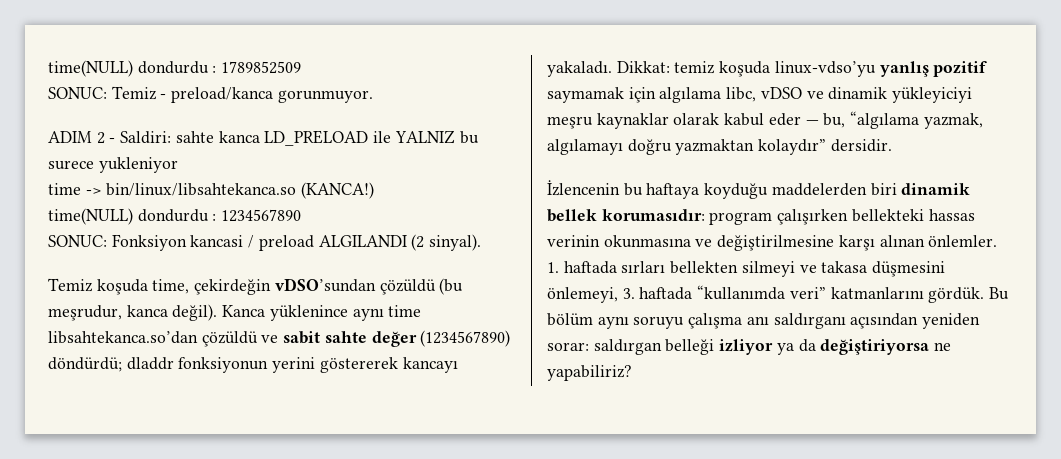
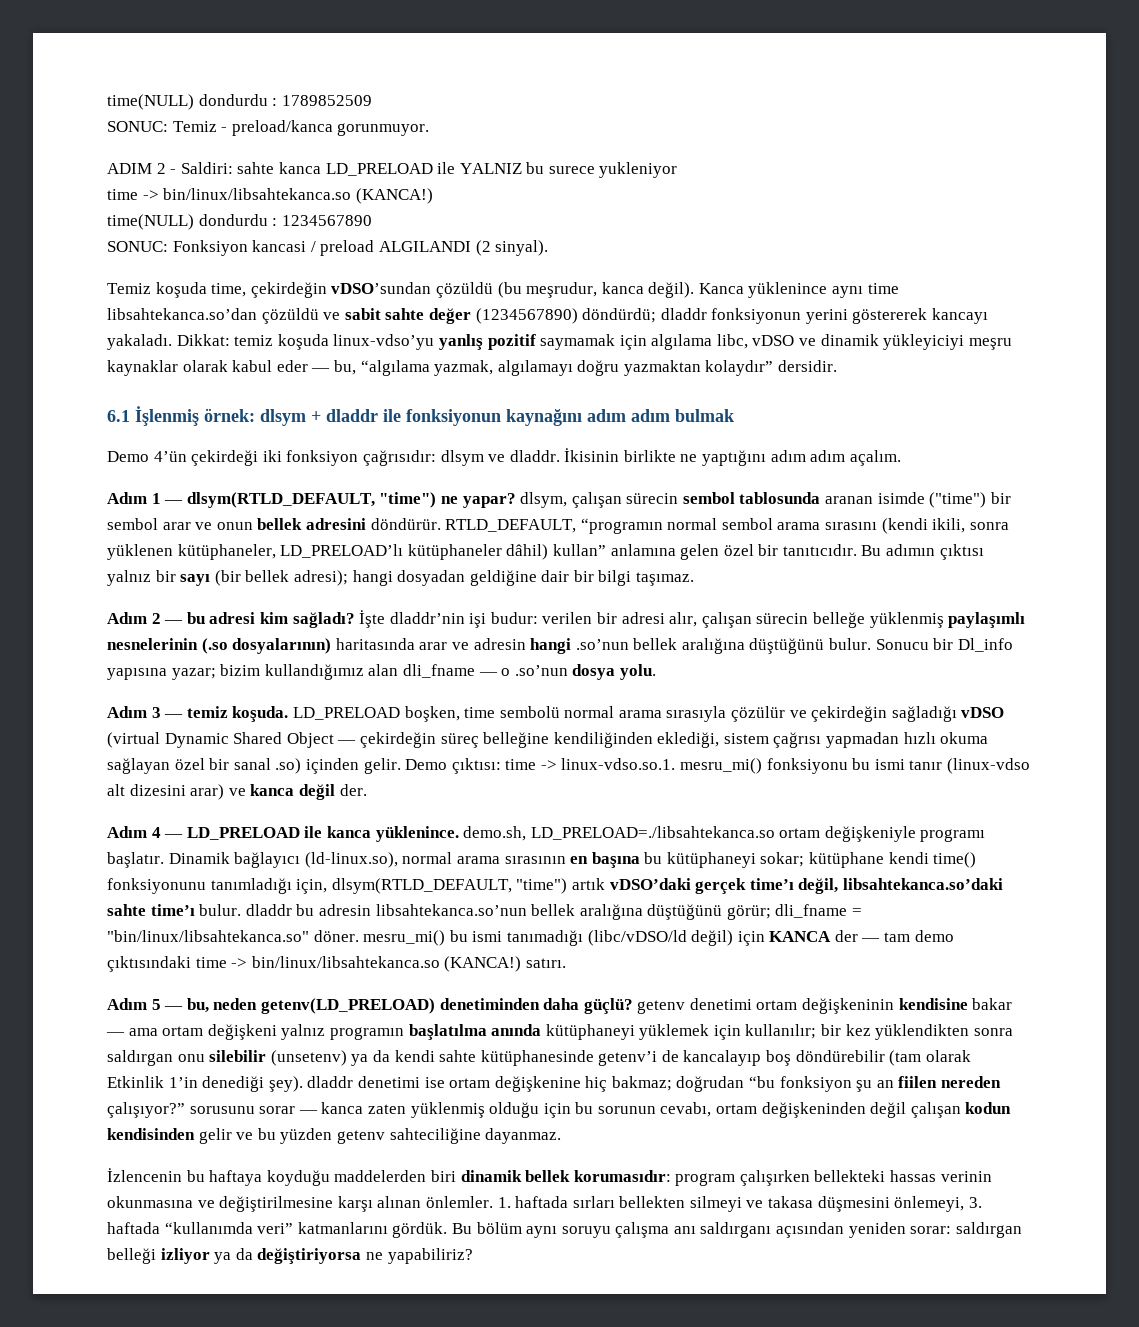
+ 6.1 İşlenmiş örnek: dlsym + dladdr ile fonksiyonun kaynağını adım adım bulmak
+ Demo 4’ün çekirdeği iki fonksiyon çağrısıdır: dlsym ve dladdr. İkisinin birlikte ne yaptığını adım adım açalım.
+ Adım 1 — dlsym(RTLD_DEFAULT, "time") ne yapar? dlsym, çalışan sürecin sembol tablosunda aranan isimde ("time") bir sembol arar ve onun bellek adresini döndürür. RTLD_DEFAULT, “programın normal sembol arama sırasını (kendi ikili, sonra yüklenen kütüphaneler, LD_PRELOAD’lı kütüphaneler dâhil) kullan” anlamına gelen özel bir tanıtıcıdır. Bu adımın çıktısı yalnız bir sayı (bir bellek adresi); hangi dosyadan geldiğine dair bir bilgi taşımaz.
+ Adım 2 — bu adresi kim sağladı? İşte dladdr’nin işi budur: verilen bir adresi alır, çalışan sürecin belleğe yüklenmiş paylaşımlı nesnelerinin (.so dosyalarının) haritasında arar ve adresin hangi .so’nun bellek aralığına düştüğünü bulur. Sonucu bir Dl_info yapısına yazar; bizim kullandığımız alan dli_fname — o .so’nun dosya yolu.
+ Adım 3 — temiz koşuda. LD_PRELOAD boşken, time sembolü normal arama sırasıyla çözülür ve çekirdeğin sağladığı vDSO (virtual Dynamic Shared Object — çekirdeğin süreç belleğine kendiliğinden eklediği, sistem çağrısı yapmadan hızlı okuma sağlayan özel bir sanal .so) içinden gelir. Demo çıktısı: time -> linux-vdso.so.1. mesru_mi() fonksiyonu bu ismi tanır (linux-vdso alt dizesini arar) ve kanca değil der.
+ Adım 4 — LD_PRELOAD ile kanca yüklenince. demo.sh, LD_PRELOAD=./libsahtekanca.so ortam değişkeniyle programı başlatır. Dinamik bağlayıcı (ld-linux.so), normal arama sırasının en başına bu kütüphaneyi sokar; kütüphane kendi time() fonksiyonunu tanımladığı için, dlsym(RTLD_DEFAULT, "time") artık vDSO’daki gerçek time’ı değil, libsahtekanca.so’daki sahte time’ı bulur. dladdr bu adresin libsahtekanca.so’nun bellek aralığına düştüğünü görür; dli_fname = "bin/linux/libsahtekanca.so" döner. mesru_mi() bu ismi tanımadığı (libc/vDSO/ld değil) için KANCA der — tam demo çıktısındaki time -> bin/linux/libsahtekanca.so (KANCA!) satırı.
+ Adım 5 — bu, neden getenv(LD_PRELOAD) denetiminden daha güçlü? getenv denetimi ortam değişkeninin kendisine bakar — ama ortam değişkeni yalnız programın başlatılma anında kütüphaneyi yüklemek için kullanılır; bir kez yüklendikten sonra saldırgan onu silebilir (unsetenv) ya da kendi sahte kütüphanesinde getenv’i de kancalayıp boş döndürebilir (tam olarak Etkinlik 1’in denediği şey). dladdr denetimi ise ortam değişkenine hiç bakmaz; doğrudan “bu fonksiyon şu an fiilen nereden çalışıyor?” sorusunu sorar — kanca zaten yüklenmiş olduğu için bu sorunun cevabı, ortam değişkeninden değil çalışan kodun kendisinden gelir ve bu yüzden getenv sahteciliğine dayanmaz.

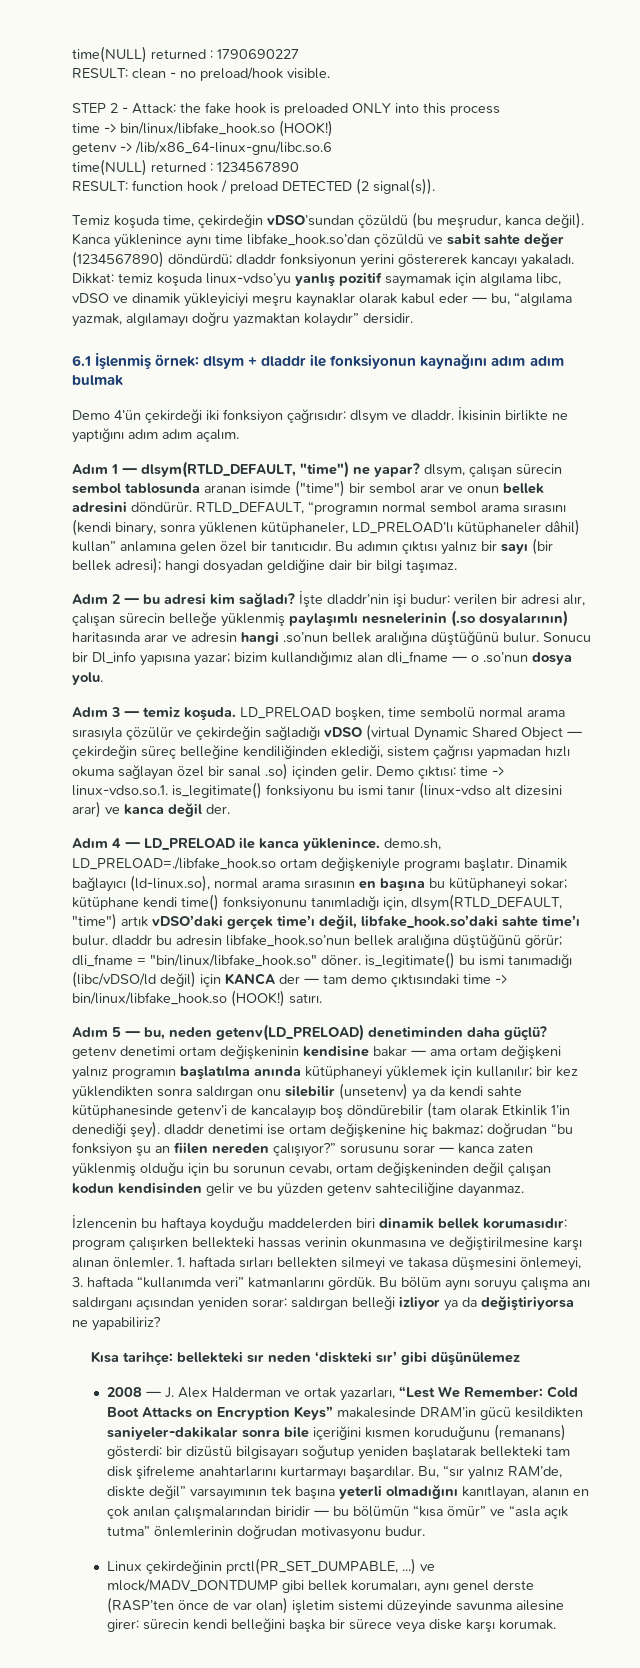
- time(NULL) dondurdu : 1789852509
- SONUC: Temiz - preload/kanca gorunmuyor.
- ADIM 2 - Saldiri: sahte kanca LD_PRELOAD ile YALNIZ bu surece yukleniyor
- time -> bin/linux/libsahtekanca.so (KANCA!)
- time(NULL) dondurdu : 1234567890
+ time(NULL) returned : 1790690227
+ RESULT: clean - no preload/hook visible.
+ STEP 2 - Attack: the fake hook is preloaded ONLY into this process
+ time -> bin/linux/libfake_hook.so (HOOK!)
+ getenv -> /lib/x86_64-linux-gnu/libc.so.6
+ time(NULL) returned : 1234567890
- SONUC: Fonksiyon kancasi / preload ALGILANDI (2 sinyal).
+ RESULT: function hook / preload DETECTED (2 signal(s)).
- Kanca yüklenince aynı time libsahtekanca.so’dan çözüldü ve sabit sahte değer (1234567890) döndürdü; dladdr fonksiyonun yerini göstererek kancayı yakaladı.
+ Kanca yüklenince aynı time libfake_hook.so’dan çözüldü ve sabit sahte değer (1234567890) döndürdü; dladdr fonksiyonun yerini göstererek kancayı yakaladı.
- RTLD_DEFAULT, “programın normal sembol arama sırasını (kendi ikili, sonra yüklenen kütüphaneler, LD_PRELOAD’lı kütüphaneler dâhil) kullan” anlamına gelen özel bir tanıtıcıdır.
+ RTLD_DEFAULT, “programın normal sembol arama sırasını (kendi binary, sonra yüklenen kütüphaneler, LD_PRELOAD’lı kütüphaneler dâhil) kullan” anlamına gelen özel bir tanıtıcıdır.
- Demo çıktısı: time -> linux-vdso.so.1. mesru_mi() fonksiyonu bu ismi tanır (linux-vdso alt dizesini arar) ve kanca değil der.
+ Demo çıktısı: time -> linux-vdso.so.1. is_legitimate() fonksiyonu bu ismi tanır (linux-vdso alt dizesini arar) ve kanca değil der.
- Adım 4 — LD_PRELOAD ile kanca yüklenince. demo.sh, LD_PRELOAD=./libsahtekanca.so ortam değişkeniyle programı başlatır.
+ Adım 4 — LD_PRELOAD ile kanca yüklenince. demo.sh, LD_PRELOAD=./libfake_hook.so ortam değişkeniyle programı başlatır.
- Dinamik bağlayıcı (ld-linux.so), normal arama sırasının en başına bu kütüphaneyi sokar; kütüphane kendi time() fonksiyonunu tanımladığı için, dlsym(RTLD_DEFAULT, "time") artık vDSO’daki gerçek time’ı değil, libsahtekanca.so’daki sahte time’ı bulur. dladdr bu adresin libsahtekanca.so’nun bellek aralığına düştüğünü görür; dli_fname = "bin/linux/libsahtekanca.so" döner. mesru_mi() bu ismi tanımadığı (libc/vDSO/ld değil) için KANCA der — tam demo çıktısındaki time -> bin/linux/libsahtekanca.so (KANCA!) satırı.
+ Dinamik bağlayıcı (ld-linux.so), normal arama sırasının en başına bu kütüphaneyi sokar; kütüphane kendi time() fonksiyonunu tanımladığı için, dlsym(RTLD_DEFAULT, "time") artık vDSO’daki gerçek time’ı değil, libfake_hook.so’daki sahte time’ı bulur. dladdr bu adresin libfake_hook.so’nun bellek aralığına düştüğünü görür; dli_fname = "bin/linux/libfake_hook.so" döner. is_legitimate() bu ismi tanımadığı (libc/vDSO/ld değil) için KANCA der — tam demo çıktısındaki time -> bin/linux/libfake_hook.so (HOOK!) satırı.
+ Kısa tarihçe: bellekteki sır neden ‘diskteki sır’ gibi düşünülemez
+ 2008 — J. Alex Halderman ve ortak yazarları, “Lest We Remember: Cold Boot Attacks on Encryption Keys” makalesinde DRAM’in gücü kesildikten saniyeler-dakikalar sonra bile içeriğini kısmen koruduğunu (remanans) gösterdi: bir dizüstü bilgisayarı soğutup yeniden başlatarak bellekteki tam disk şifreleme anahtarlarını kurtarmayı başardılar. Bu, “sır yalnız RAM’de, diskte değil” varsayımının tek başına yeterli olmadığını kanıtlayan, alanın en çok anılan çalışmalarından biridir — bu bölümün “kısa ömür” ve “asla açık tutma” önlemlerinin doğrudan motivasyonu budur.
+ Linux çekirdeğinin prctl(PR_SET_DUMPABLE, ...) ve mlock/MADV_DONTDUMP gibi bellek korumaları, aynı genel derste (RASP’ten önce de var olan) işletim sistemi düzeyinde savunma ailesine girer: sürecin kendi belleğini başka bir sürece veya diske karşı korumak.

